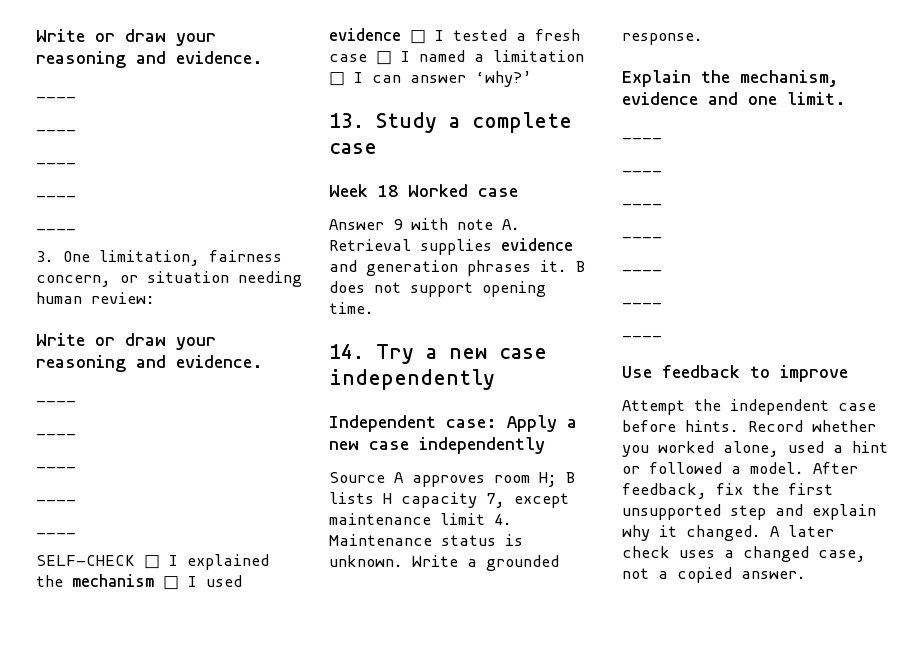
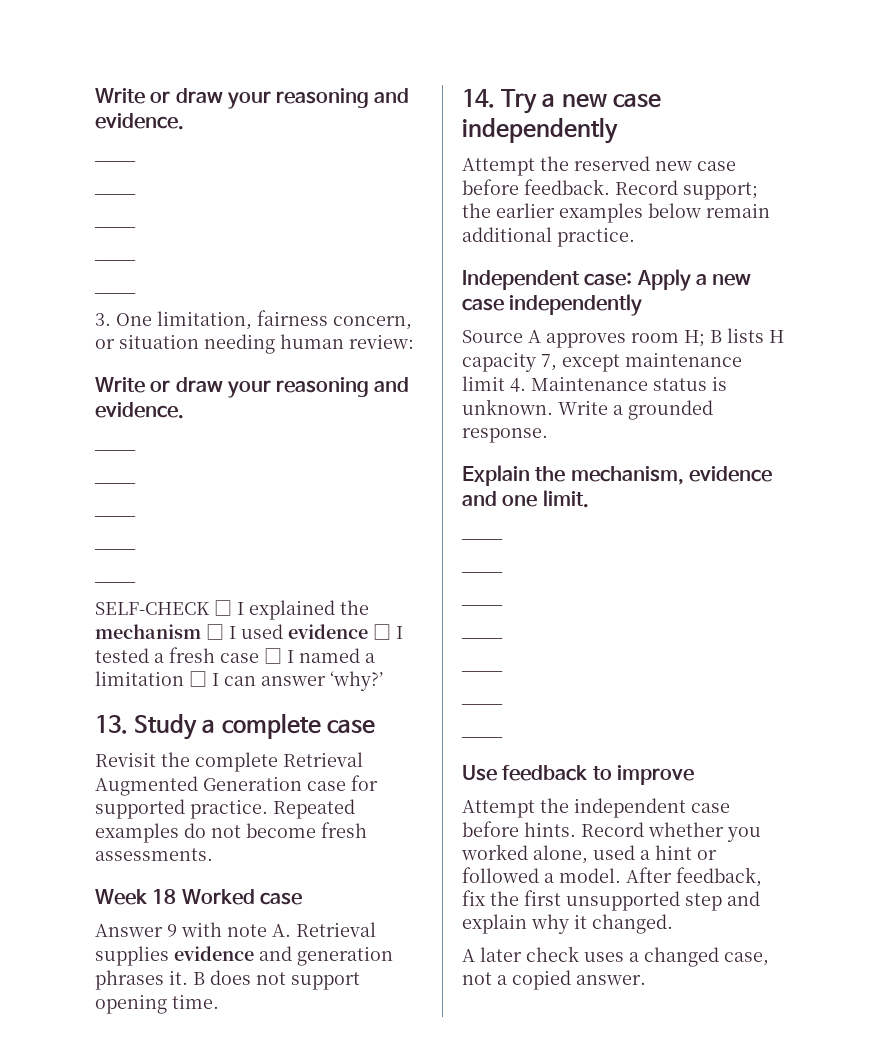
+ Revisit the complete Retrieval Augmented Generation case for supported practice. Repeated examples do not become fresh assessments.
+ Attempt the reserved new case before feedback. Record support; the earlier examples below remain additional practice.
- After feedback, fix the first unsupported step and explain why it changed. A later check uses a changed case, not a copied answer.
+ After feedback, fix the first unsupported step and explain why it changed.
+ A later check uses a changed case, not a copied answer.

